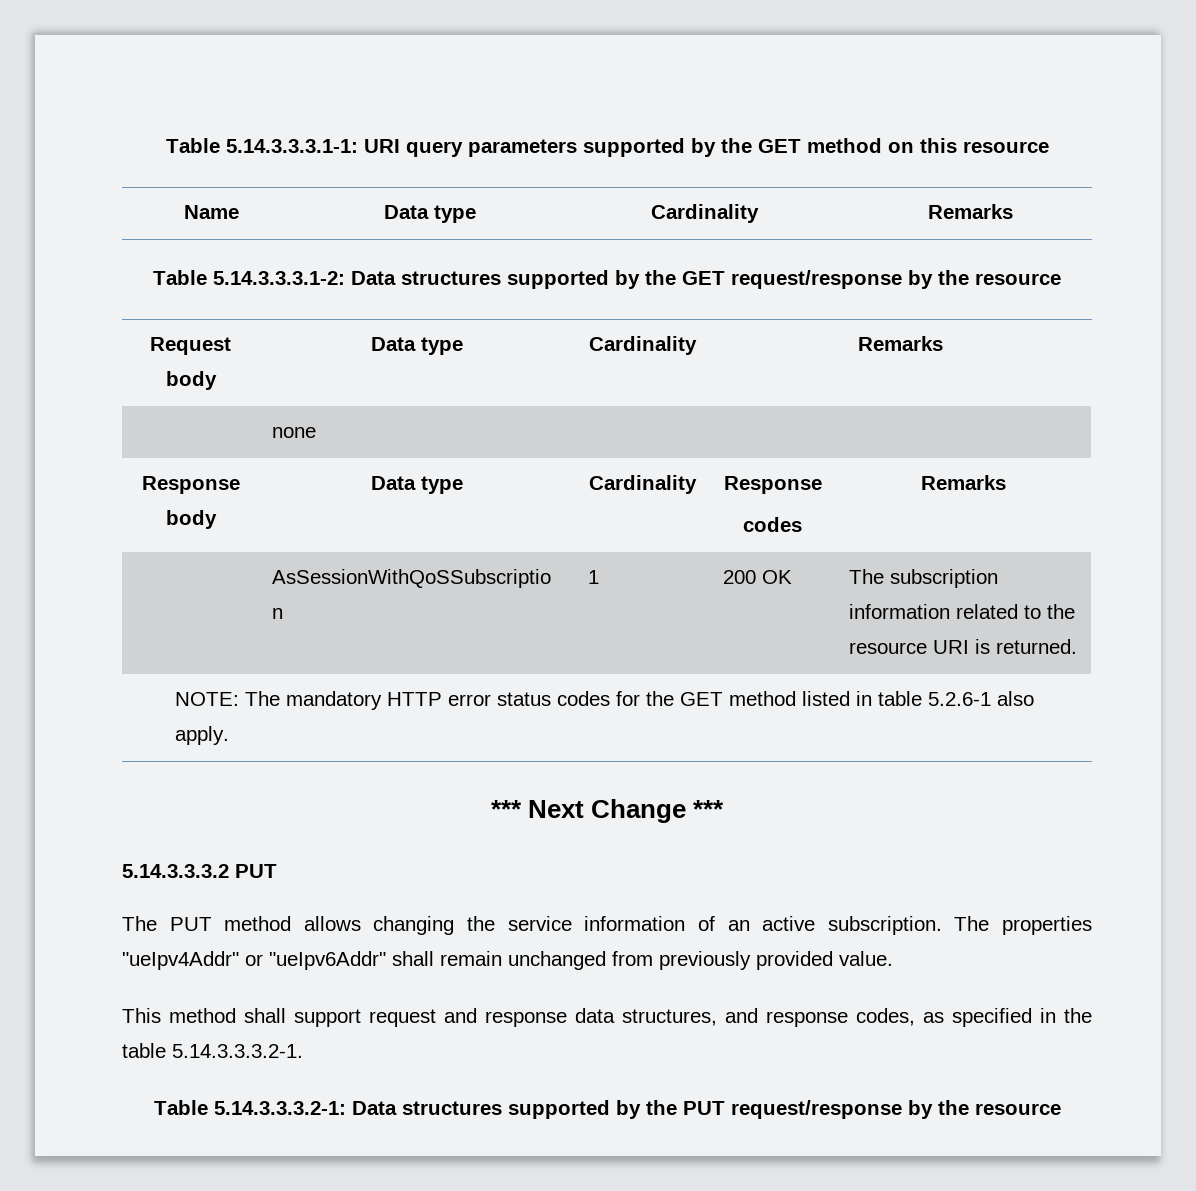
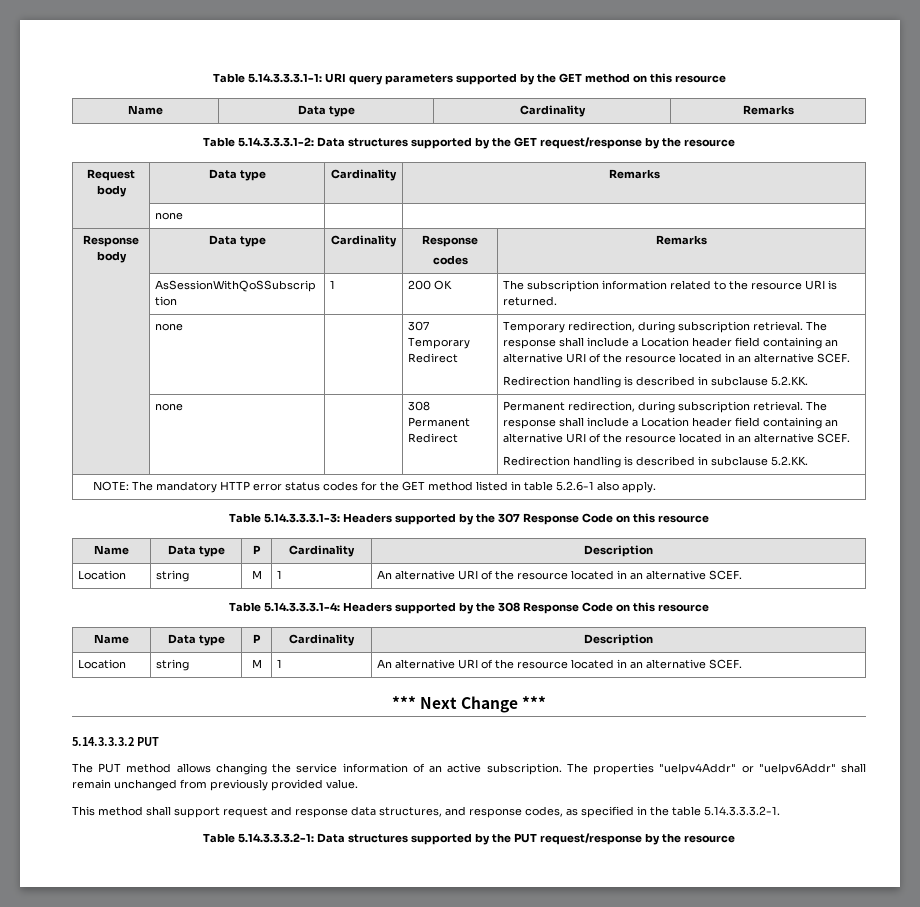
+ | none | | 307 Temporary Redirect | Temporary redirection, during subscription retrieval. The response shall include a Location header field containing an alternative URI of the resource located in an alternative SCEF.
+ Redirection handling is described in subclause 5.2.KK.
+ | none | | 308 Permanent Redirect | Permanent redirection, during subscription retrieval. The response shall include a Location header field containing an alternative URI of the resource located in an alternative SCEF.
+ Redirection handling is described in subclause 5.2.KK.
+ Table 5.14.3.3.3.1-3: Headers supported by the 307 Response Code on this resource
+ Name | Data type | P | Cardinality | Description
+ Location | string | M | 1 | An alternative URI of the resource located in an alternative SCEF.
+ Table 5.14.3.3.3.1-4: Headers supported by the 308 Response Code on this resource
+ Name | Data type | P | Cardinality | Description
+ Location | string | M | 1 | An alternative URI of the resource located in an alternative SCEF.

